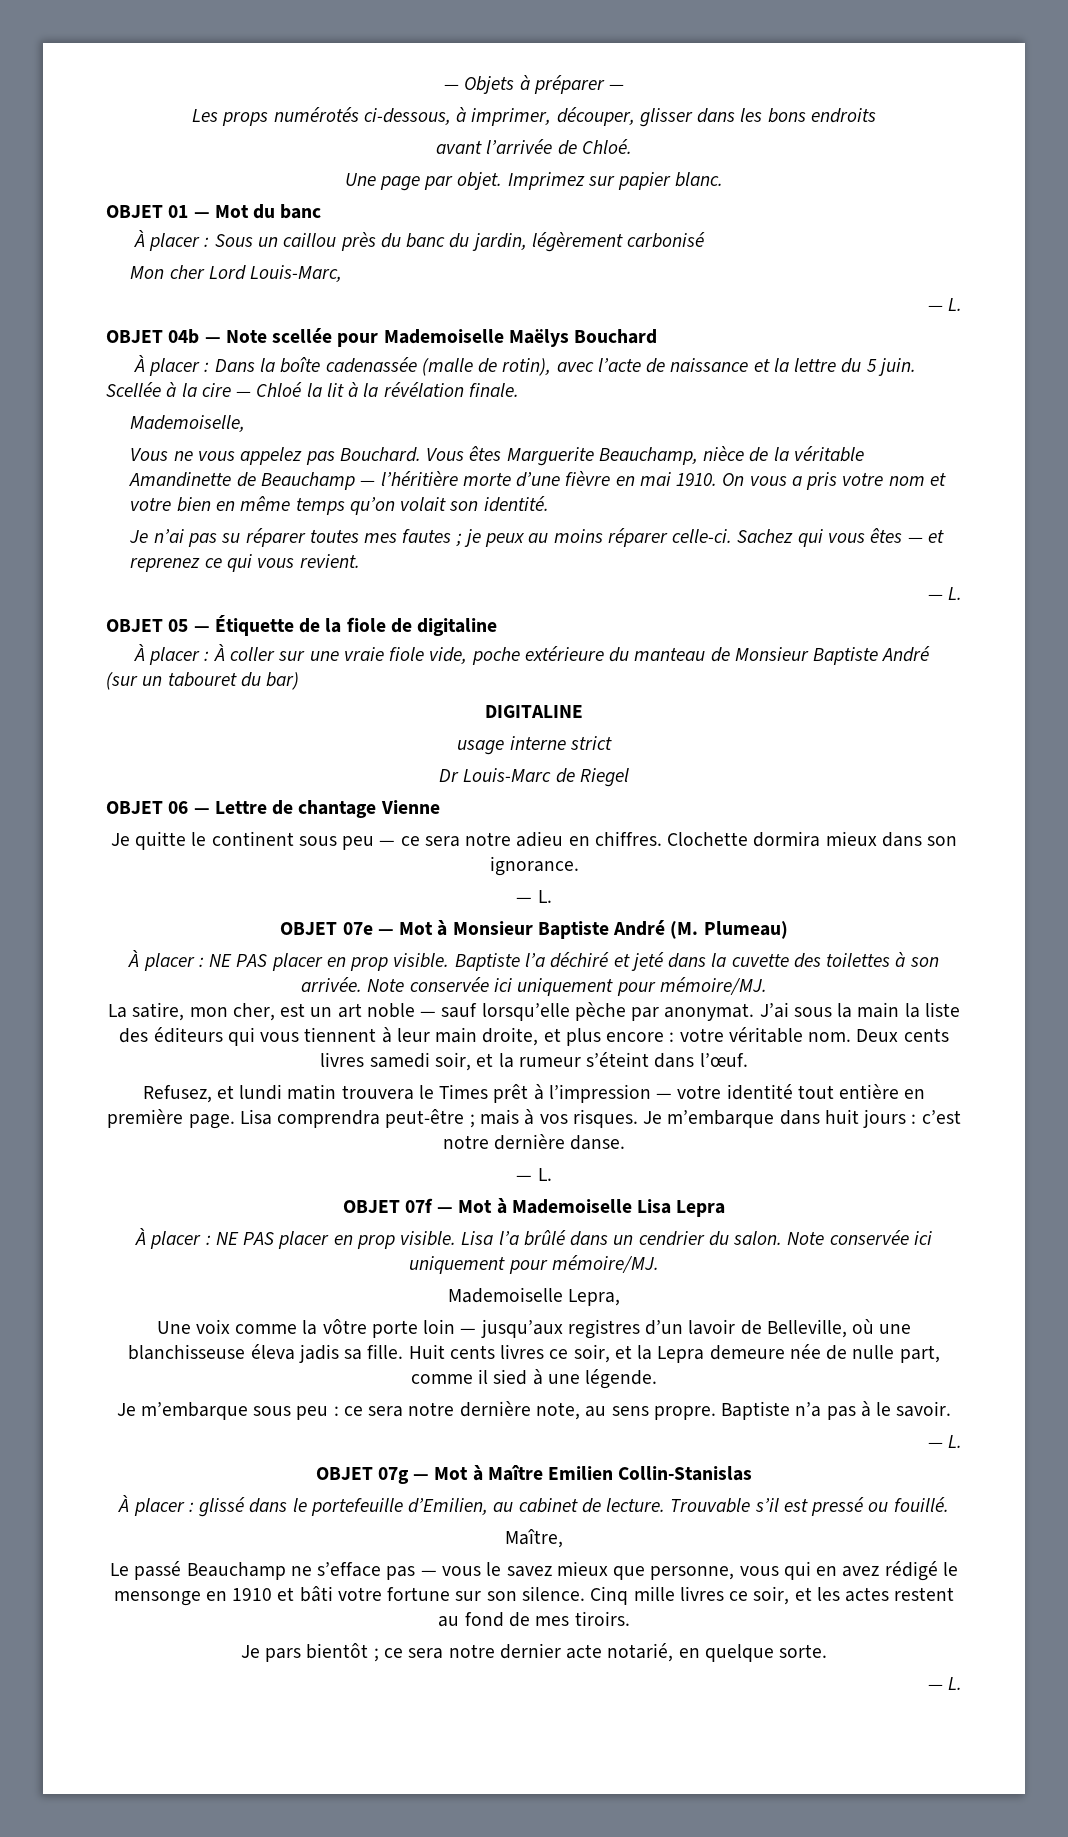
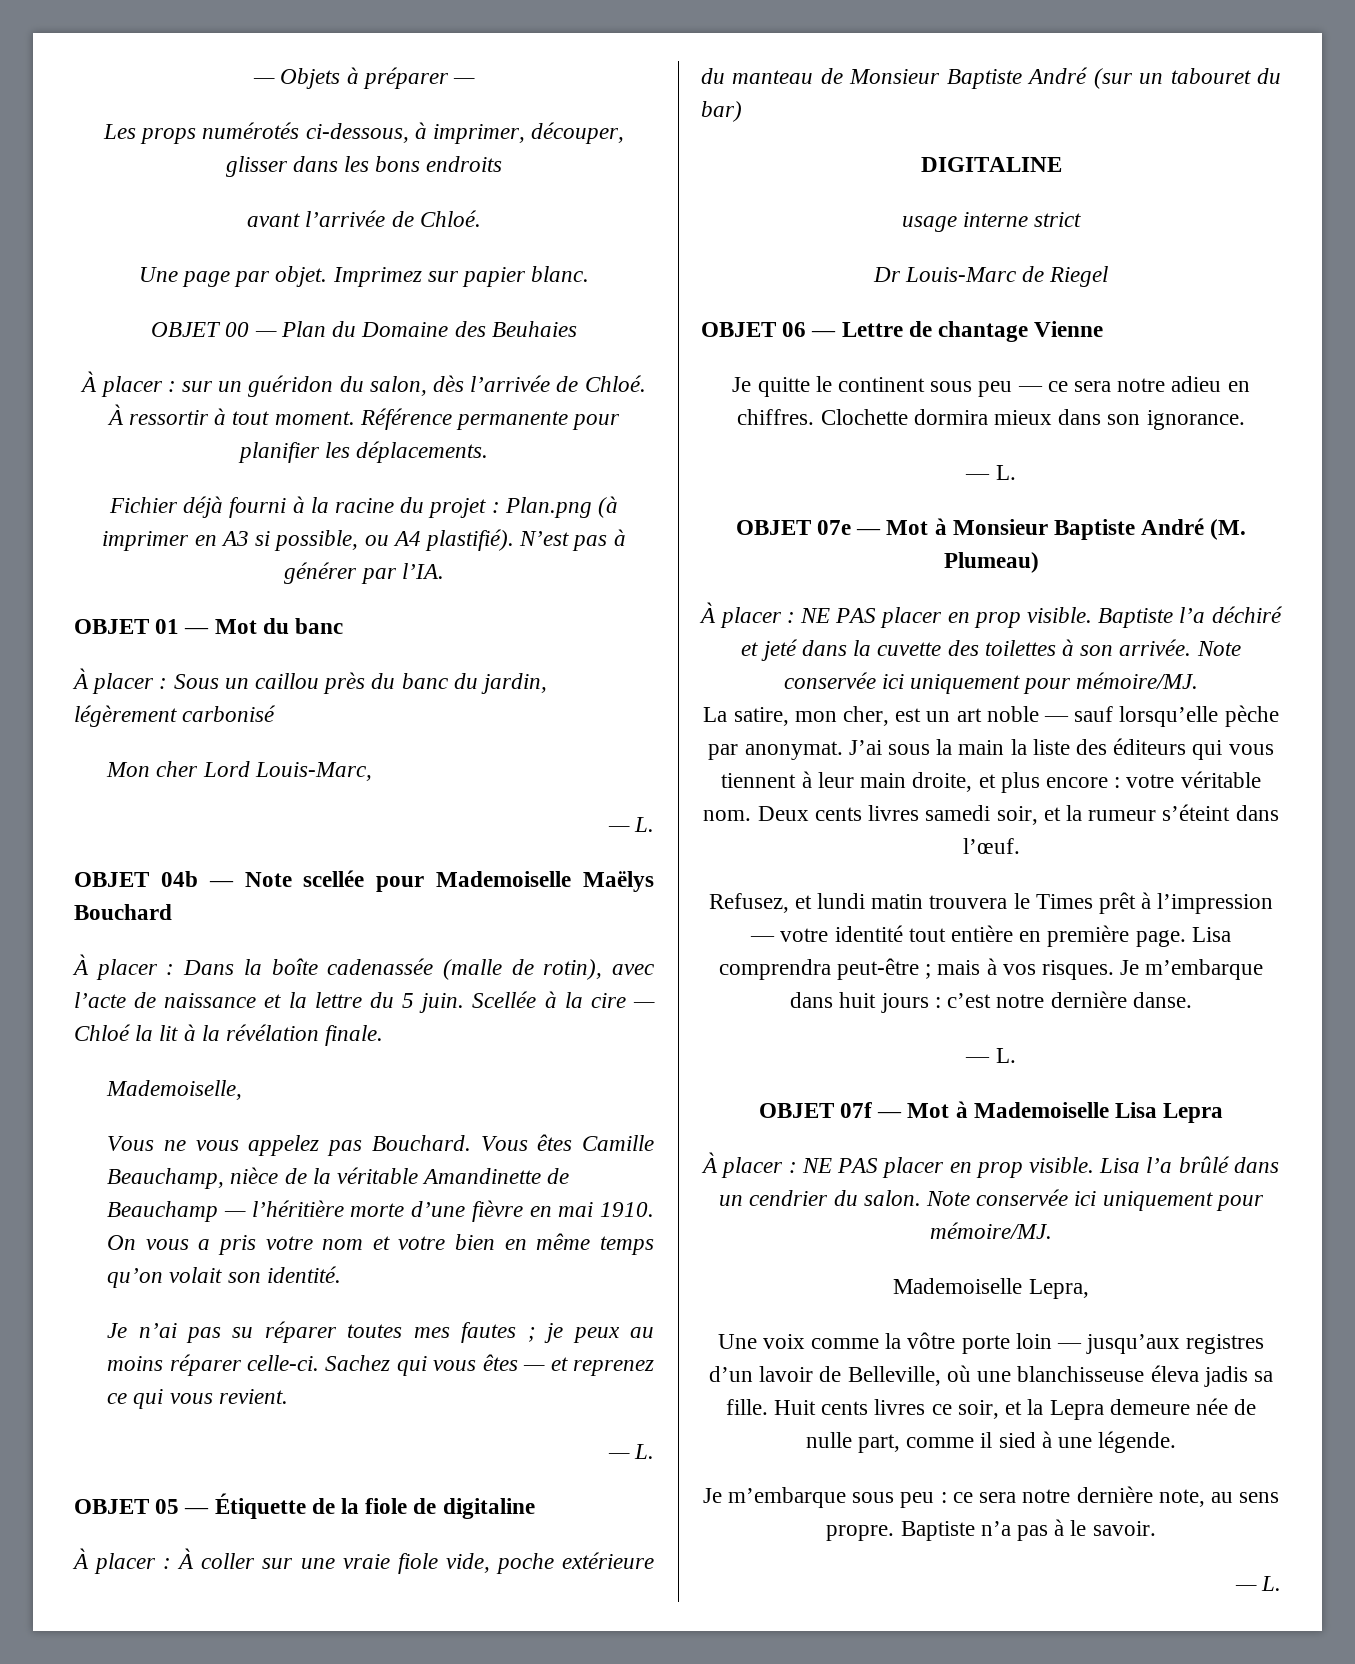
+ OBJET 00 — Plan du Domaine des Beuhaies
+ À placer : sur un guéridon du salon, dès l’arrivée de Chloé. À ressortir à tout moment. Référence permanente pour planifier les déplacements.
+ Fichier déjà fourni à la racine du projet : Plan.png (à imprimer en A3 si possible, ou A4 plastifié). N’est pas à générer par l’IA.
- Vous êtes Marguerite Beauchamp, nièce de la véritable Amandinette de Beauchamp — l’héritière morte d’une fièvre en mai 1910.
+ Vous êtes Camille Beauchamp, nièce de la véritable Amandinette de Beauchamp — l’héritière morte d’une fièvre en mai 1910.
- OBJET 07g — Mot à Maître Emilien Collin-Stanislas
- À placer : glissé dans le portefeuille d’Emilien, au cabinet de lecture. Trouvable s’il est pressé ou fouillé.
- Maître,
- Le passé Beauchamp ne s’efface pas — vous le savez mieux que personne, vous qui en avez rédigé le mensonge en 1910 et bâti votre fortune sur son silence. Cinq mille livres ce soir, et les actes restent au fond de mes tiroirs.
- Je pars bientôt ; ce sera notre dernier acte notarié, en quelque sorte.
- — L.

